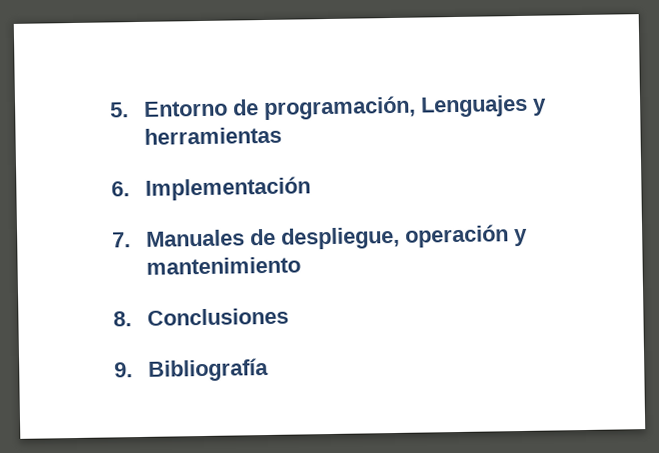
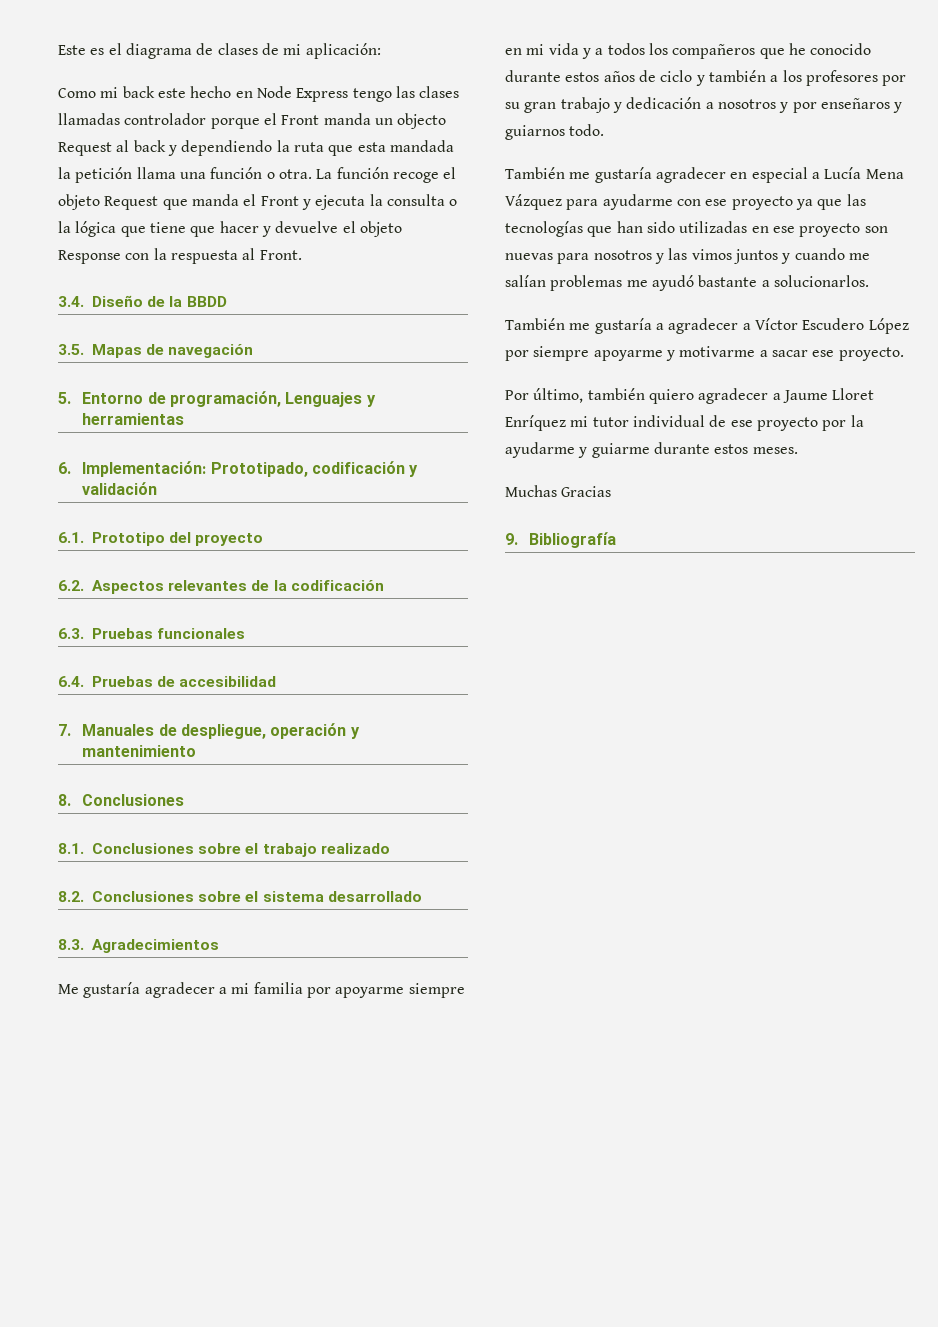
+ Este es el diagrama de clases de mi aplicación:
+ Como mi back este hecho en Node Express tengo las clases llamadas controlador porque el Front manda un objecto Request al back y dependiendo la ruta que esta mandada la petición llama una función o otra. La función recoge el objeto Request que manda el Front y ejecuta la consulta o la lógica que tiene que hacer y devuelve el objeto Response con la respuesta al Front.
+ 3.4. Diseño de la BBDD
+ 3.5. Mapas de navegación
- 6. Implementación
+ 6. Implementación: Prototipado, codificación y validación
+ 6.1. Prototipo del proyecto
+ 6.2. Aspectos relevantes de la codificación
+ 6.3. Pruebas funcionales
+ 6.4. Pruebas de accesibilidad
+ 8.1. Conclusiones sobre el trabajo realizado
+ 8.2. Conclusiones sobre el sistema desarrollado
+ 8.3. Agradecimientos
+ Me gustaría agradecer a mi familia por apoyarme siempre en mi vida y a todos los compañeros que he conocido durante estos años de ciclo y también a los profesores por su gran trabajo y dedicación a nosotros y por enseñaros y guiarnos todo.
+ También me gustaría agradecer en especial a Lucía Mena Vázquez para ayudarme con ese proyecto ya que las tecnologías que han sido utilizadas en ese proyecto son nuevas para nosotros y las vimos juntos y cuando me salían problemas me ayudó bastante a solucionarlos.
+ También me gustaría a agradecer a Víctor Escudero López por siempre apoyarme y motivarme a sacar ese proyecto.
+ Por último, también quiero agradecer a Jaume Lloret Enríquez mi tutor individual de ese proyecto por la ayudarme y guiarme durante estos meses.
+ Muchas Gracias

